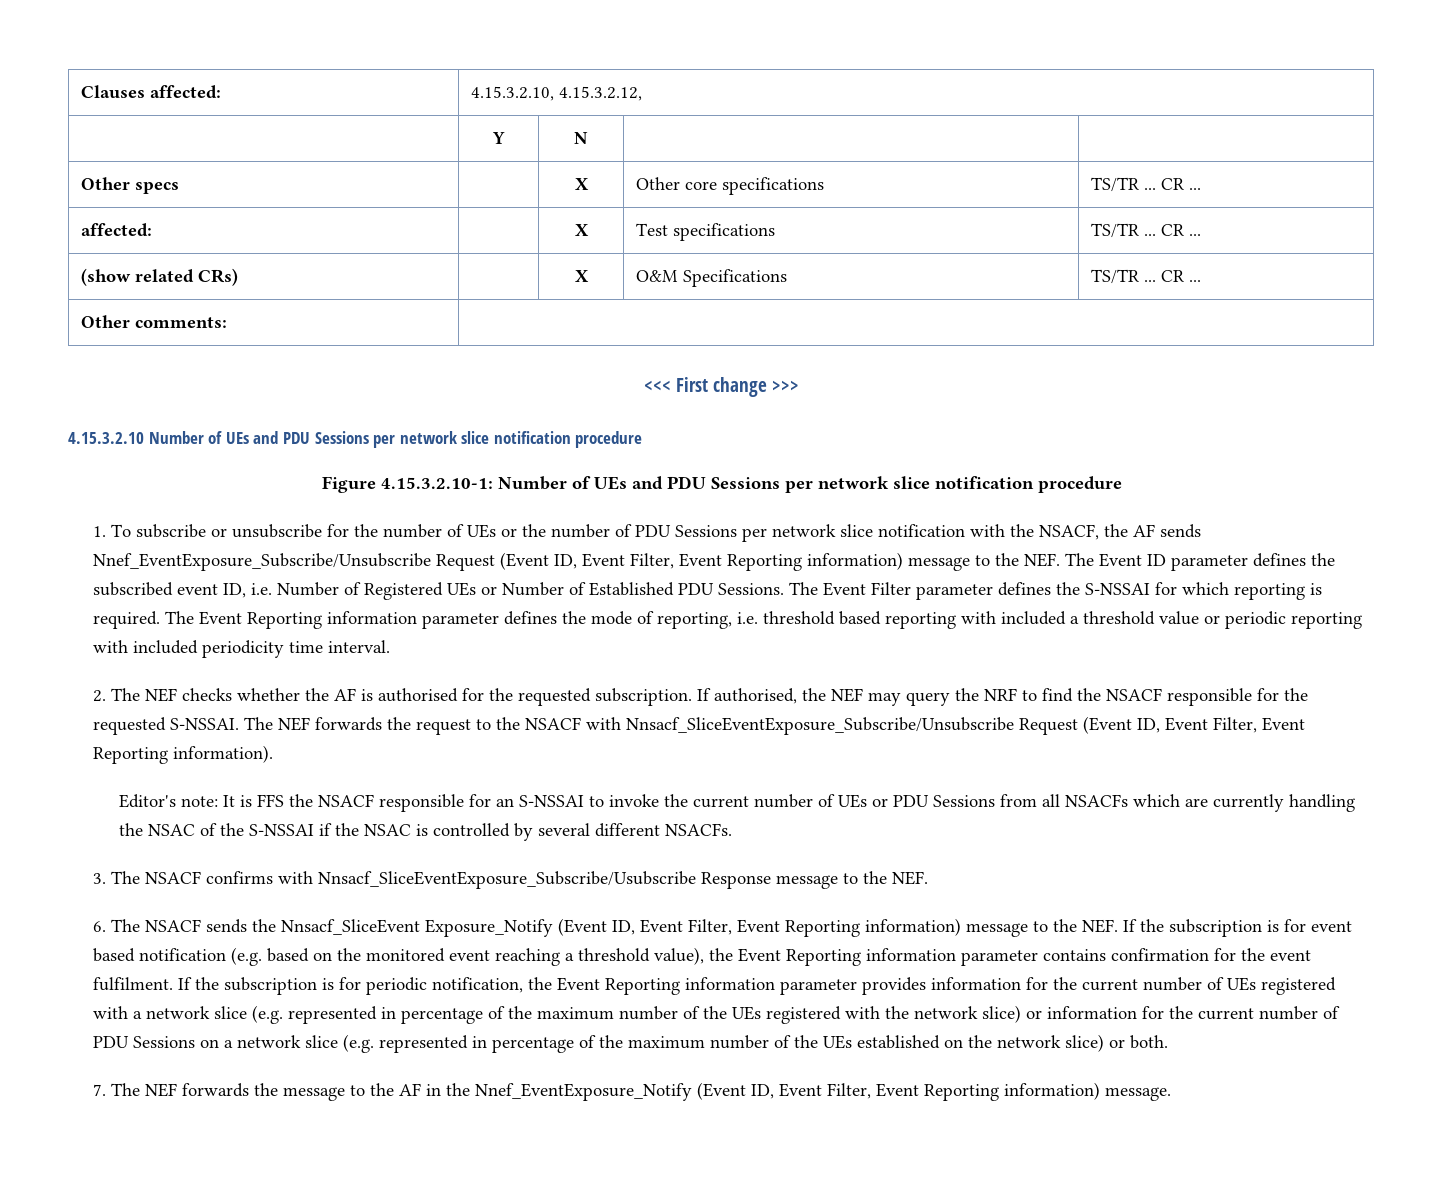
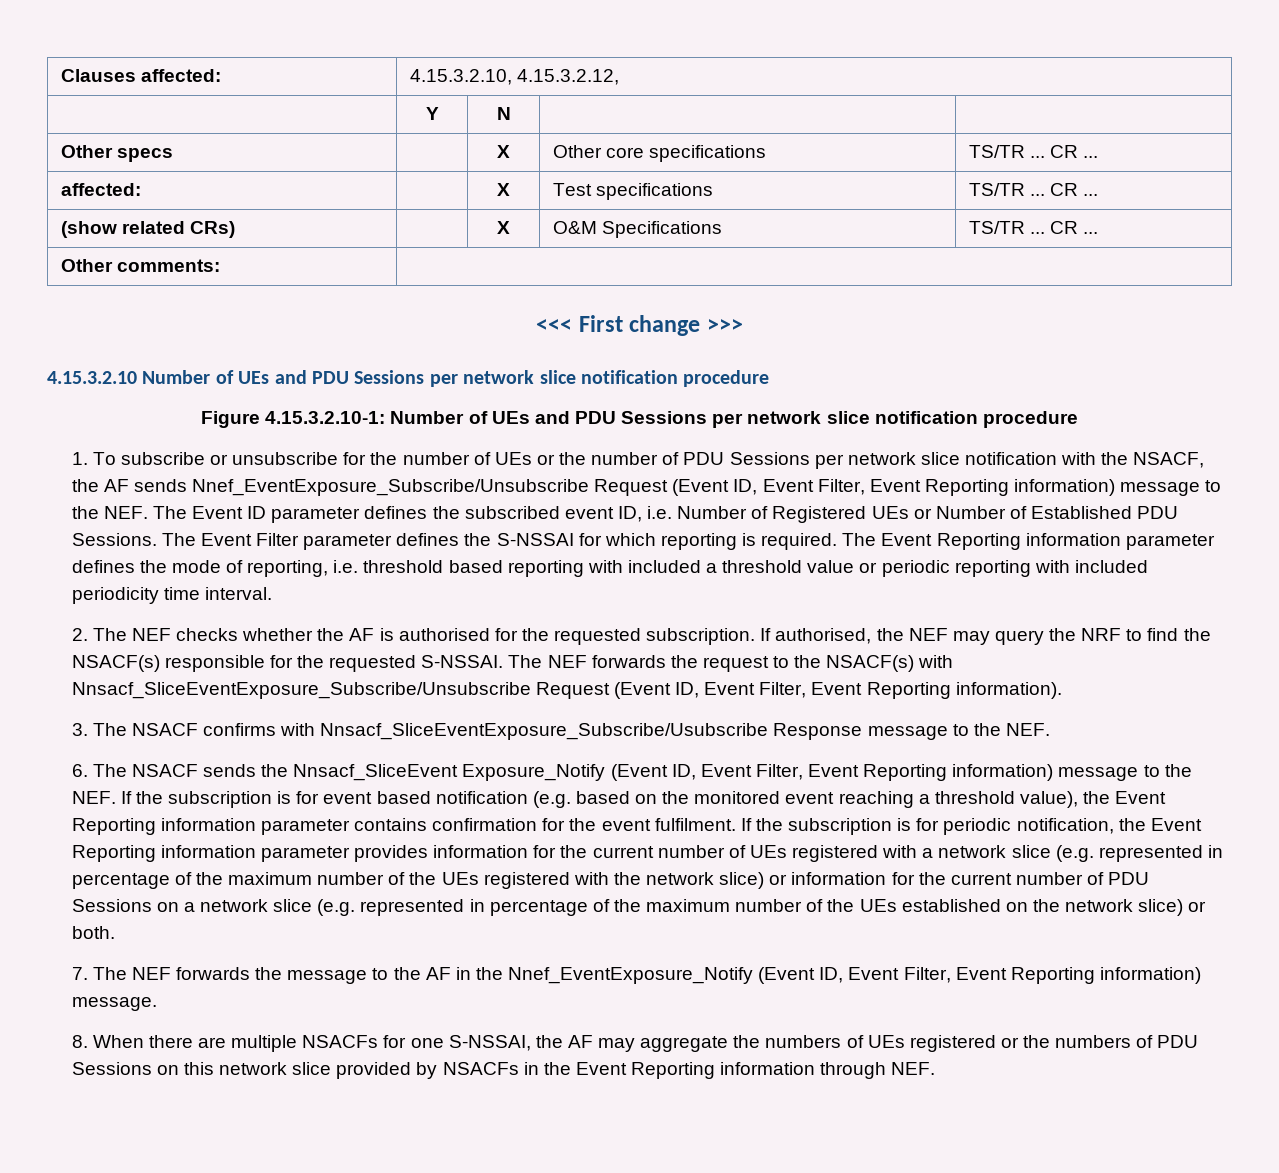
- If authorised, the NEF may query the NRF to find the NSACF responsible for the requested S-NSSAI.
+ If authorised, the NEF may query the NRF to find the NSACF(s) responsible for the requested S-NSSAI.
- The NEF forwards the request to the NSACF with Nnsacf_SliceEventExposure_Subscribe/Unsubscribe Request (Event ID, Event Filter, Event Reporting information).
+ The NEF forwards the request to the NSACF(s) with Nnsacf_SliceEventExposure_Subscribe/Unsubscribe Request (Event ID, Event Filter, Event Reporting information).
- Editor's note: It is FFS the NSACF responsible for an S-NSSAI to invoke the current number of UEs or PDU Sessions from all NSACFs which are currently handling the NSAC of the S-NSSAI if the NSAC is controlled by several different NSACFs.
+ 8. When there are multiple NSACFs for one S-NSSAI, the AF may aggregate the numbers of UEs registered or the numbers of PDU Sessions on this network slice provided by NSACFs in the Event Reporting information through NEF.

